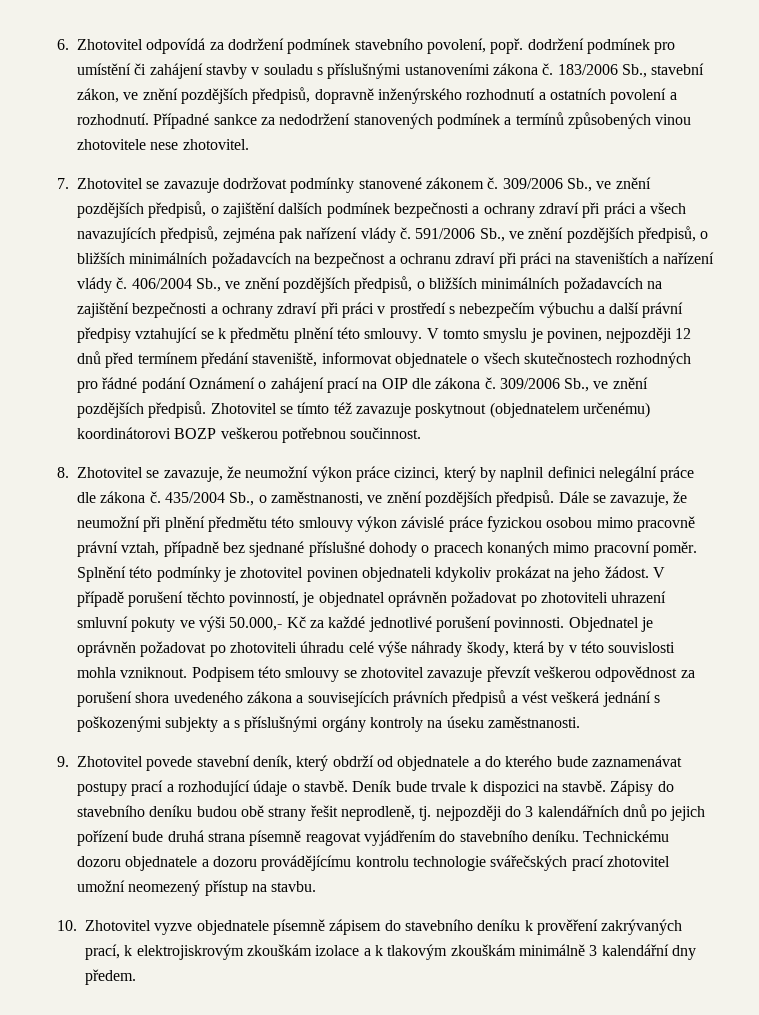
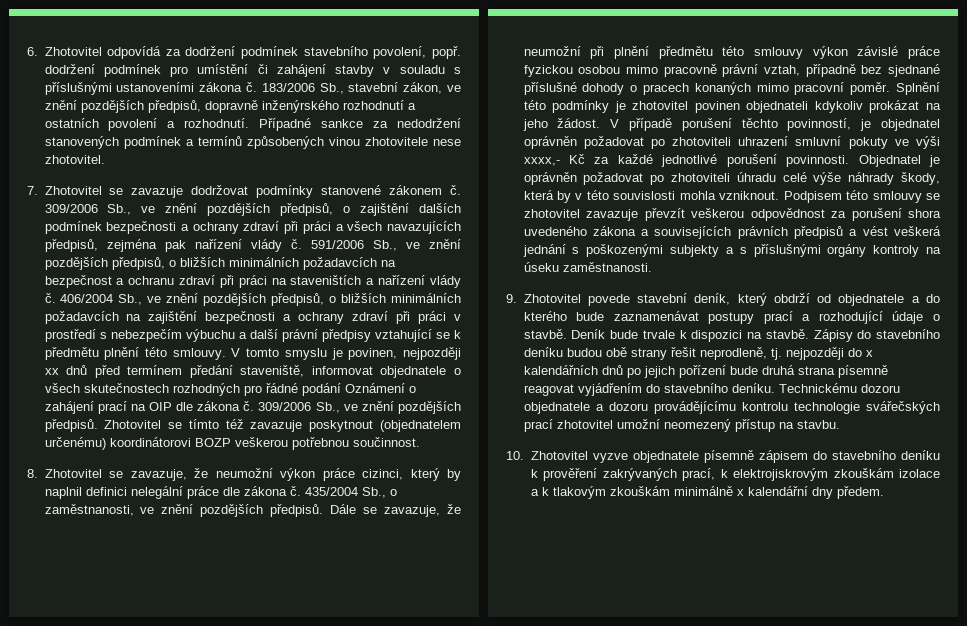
- V tomto smyslu je povinen, nejpozději 12 dnů před termínem předání staveniště, informovat objednatele o všech skutečnostech rozhodných pro řádné podání Oznámení o zahájení prací na OIP dle zákona č.
+ V tomto smyslu je povinen, nejpozději xx dnů před termínem předání staveniště, informovat objednatele o všech skutečnostech rozhodných pro řádné podání Oznámení o zahájení prací na OIP dle zákona č.
- V případě porušení těchto povinností, je objednatel oprávněn požadovat po zhotoviteli uhrazení smluvní pokuty ve výši 50.000,- Kč za každé jednotlivé porušení povinnosti.
+ V případě porušení těchto povinností, je objednatel oprávněn požadovat po zhotoviteli uhrazení smluvní pokuty ve výši xxxx,- Kč za každé jednotlivé porušení povinnosti.
- Zápisy do stavebního deníku budou obě strany řešit neprodleně, tj. nejpozději do 3 kalendářních dnů po jejich pořízení bude druhá strana písemně reagovat vyjádřením do stavebního deníku.
+ Zápisy do stavebního deníku budou obě strany řešit neprodleně, tj. nejpozději do x kalendářních dnů po jejich pořízení bude druhá strana písemně reagovat vyjádřením do stavebního deníku.
- 10. Zhotovitel vyzve objednatele písemně zápisem do stavebního deníku k prověření zakrývaných prací, k elektrojiskrovým zkouškám izolace a k tlakovým zkouškám minimálně 3 kalendářní dny předem.
+ 10. Zhotovitel vyzve objednatele písemně zápisem do stavebního deníku k prověření zakrývaných prací, k elektrojiskrovým zkouškám izolace a k tlakovým zkouškám minimálně x kalendářní dny předem.

